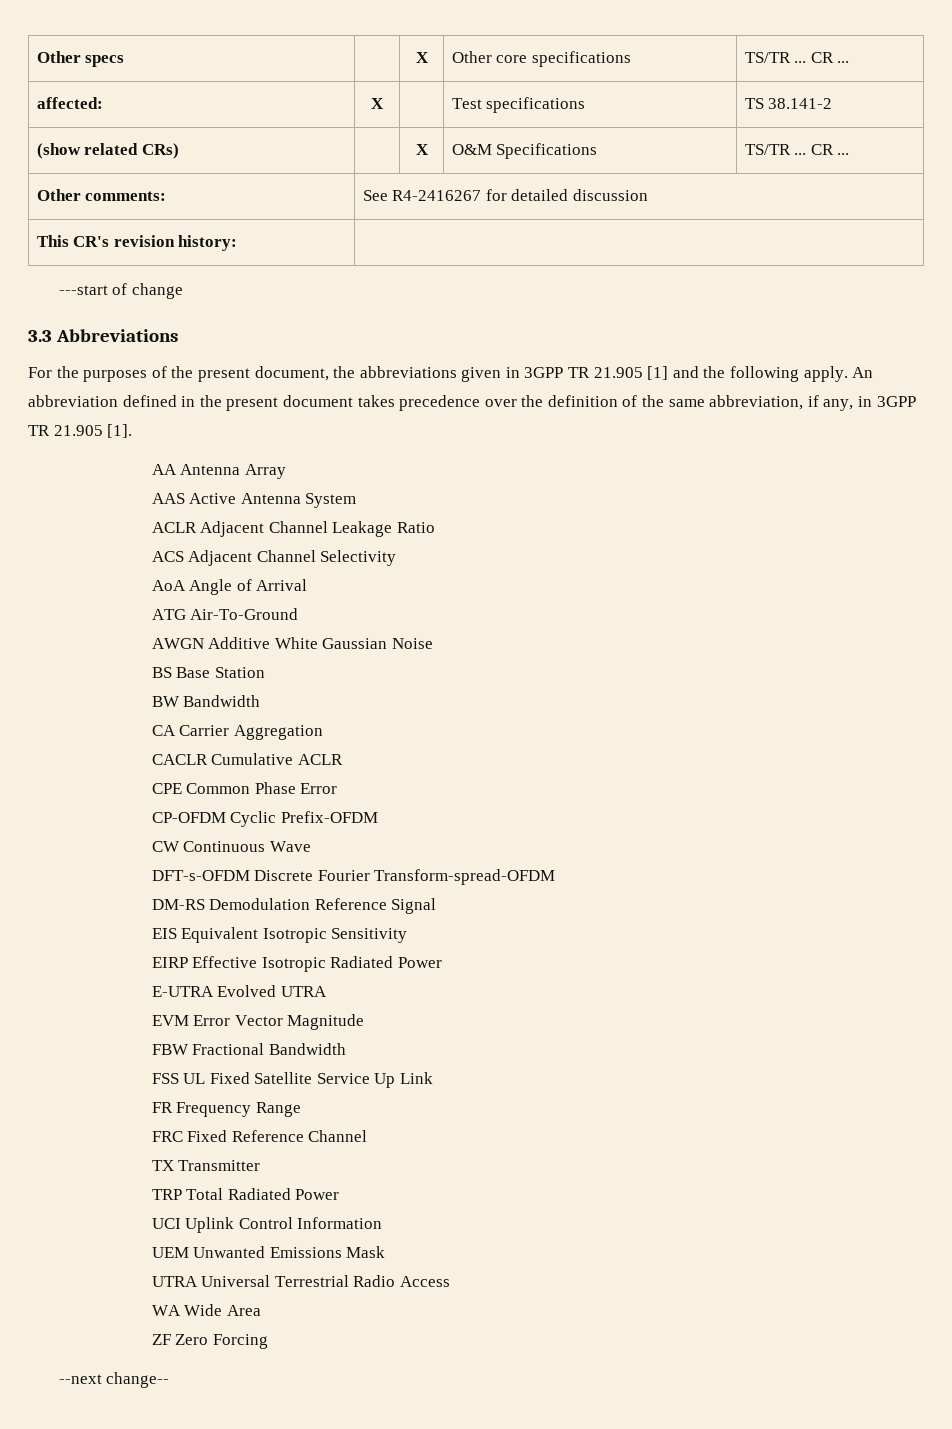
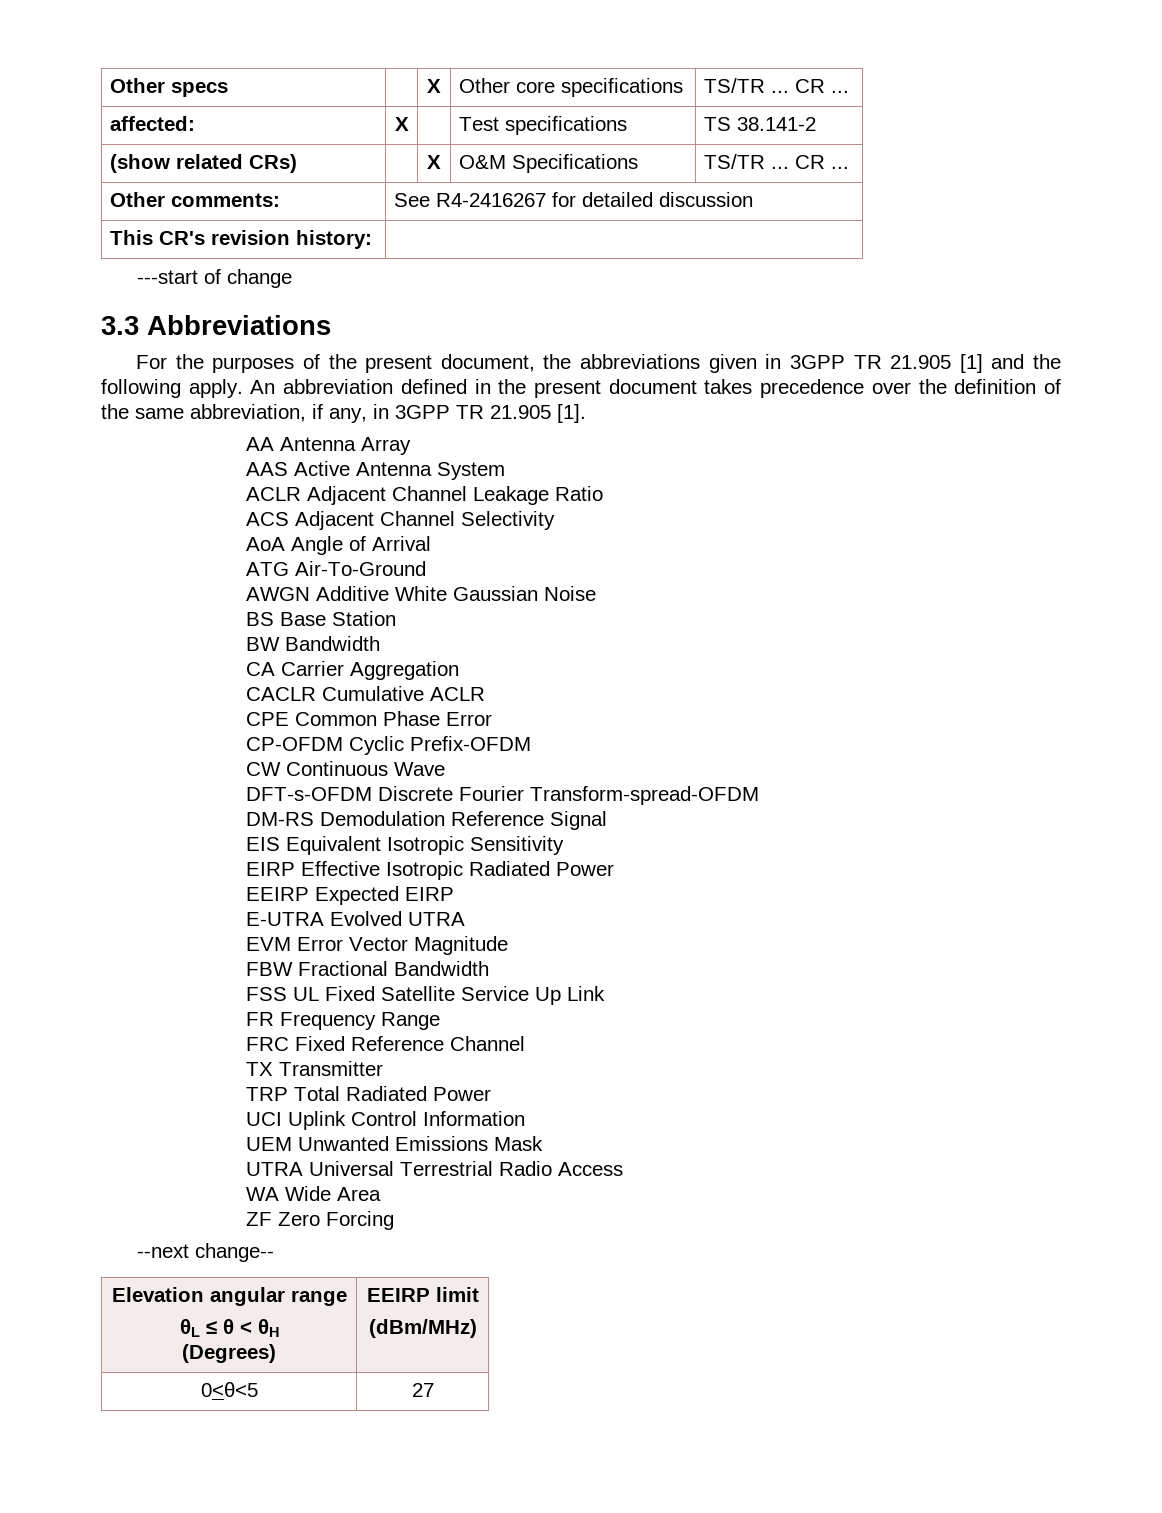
+ EEIRP Expected EIRP
+ Elevation angular range
+ θL ≤ θ < θH
+ (Degrees) | EEIRP limit
+ (dBm/MHz)
+ 0<θ<5 | 27

